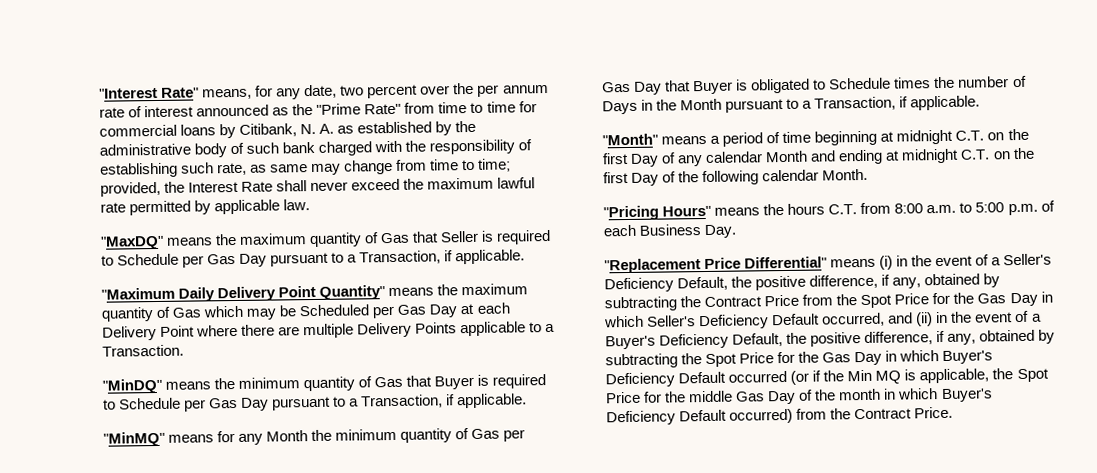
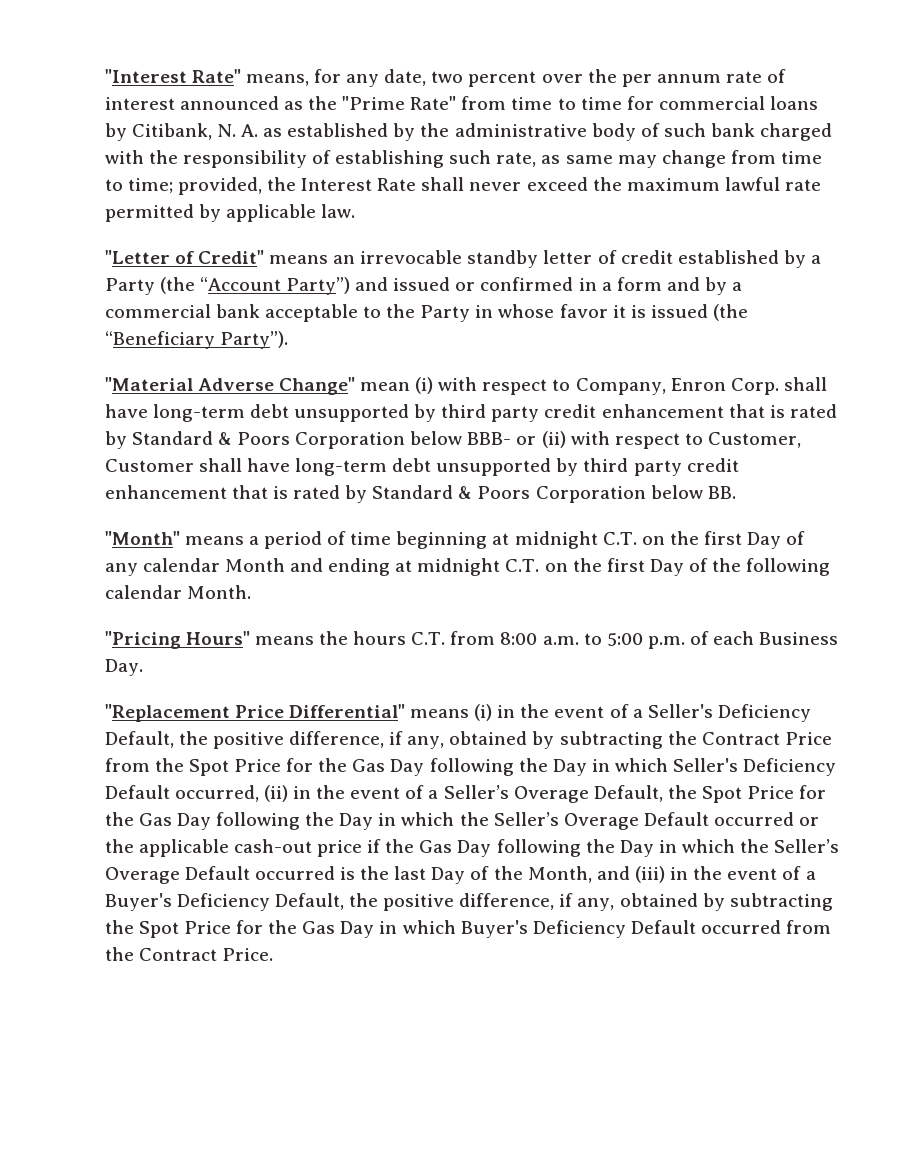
- "MaxDQ" means the maximum quantity of Gas that Seller is required to Schedule per Gas Day pursuant to a Transaction, if applicable.
- "Maximum Daily Delivery Point Quantity" means the maximum quantity of Gas which may be Scheduled per Gas Day at each Delivery Point where there are multiple Delivery Points applicable to a Transaction.
- "MinDQ" means the minimum quantity of Gas that Buyer is required to Schedule per Gas Day pursuant to a Transaction, if applicable.
- "MinMQ" means for any Month the minimum quantity of Gas per Gas Day that Buyer is obligated to Schedule times the number of Days in the Month pursuant to a Transaction, if applicable.
+ "Letter of Credit" means an irrevocable standby letter of credit established by a Party (the “Account Party”) and issued or confirmed in a form and by a commercial bank acceptable to the Party in whose favor it is issued (the “Beneficiary Party”).
+ "Material Adverse Change" mean (i) with respect to Company, Enron Corp. shall have long-term debt unsupported by third party credit enhancement that is rated by Standard & Poors Corporation below BBB- or (ii) with respect to Customer, Customer shall have long-term debt unsupported by third party credit enhancement that is rated by Standard & Poors Corporation below BB.
- "Replacement Price Differential" means (i) in the event of a Seller's Deficiency Default, the positive difference, if any, obtained by subtracting the Contract Price from the Spot Price for the Gas Day in which Seller's Deficiency Default occurred, and (ii) in the event of a Buyer's Deficiency Default, the positive difference, if any, obtained by subtracting the Spot Price for the Gas Day in which Buyer's Deficiency Default occurred (or if the Min MQ is applicable, the Spot Price for the middle Gas Day of the month in which Buyer's Deficiency Default occurred) from the Contract Price.
+ "Replacement Price Differential" means (i) in the event of a Seller's Deficiency Default, the positive difference, if any, obtained by subtracting the Contract Price from the Spot Price for the Gas Day following the Day in which Seller's Deficiency Default occurred, (ii) in the event of a Seller’s Overage Default, the Spot Price for the Gas Day following the Day in which the Seller’s Overage Default occurred or the applicable cash-out price if the Gas Day following the Day in which the Seller’s Overage Default occurred is the last Day of the Month, and (iii) in the event of a Buyer's Deficiency Default, the positive difference, if any, obtained by subtracting the Spot Price for the Gas Day in which Buyer's Deficiency Default occurred from the Contract Price.

